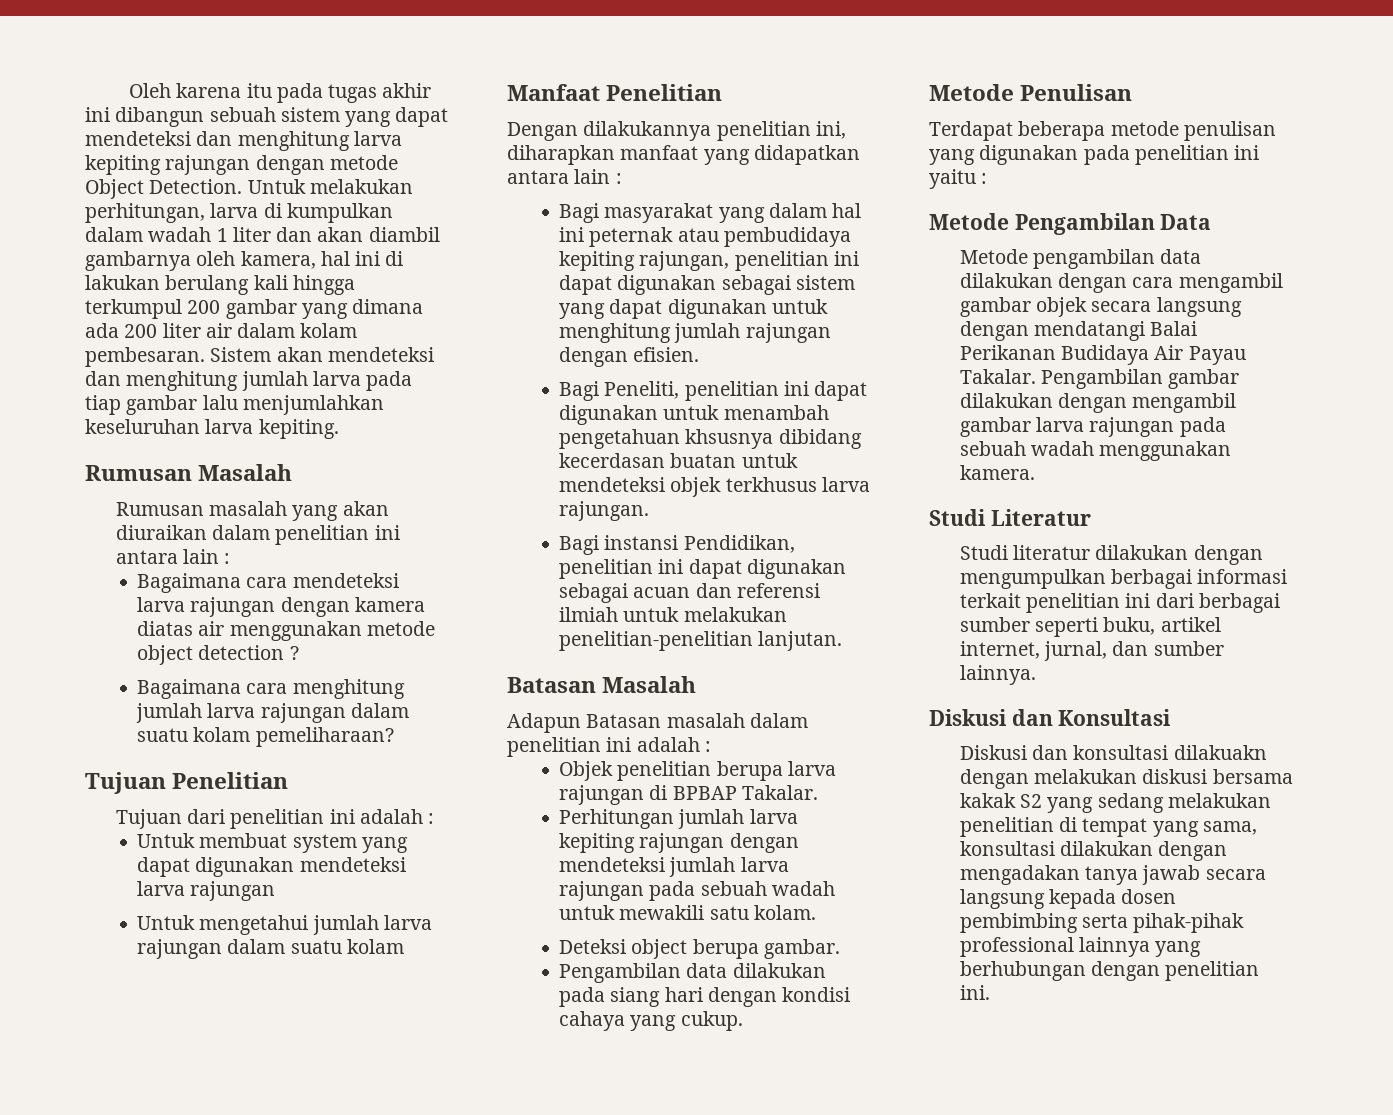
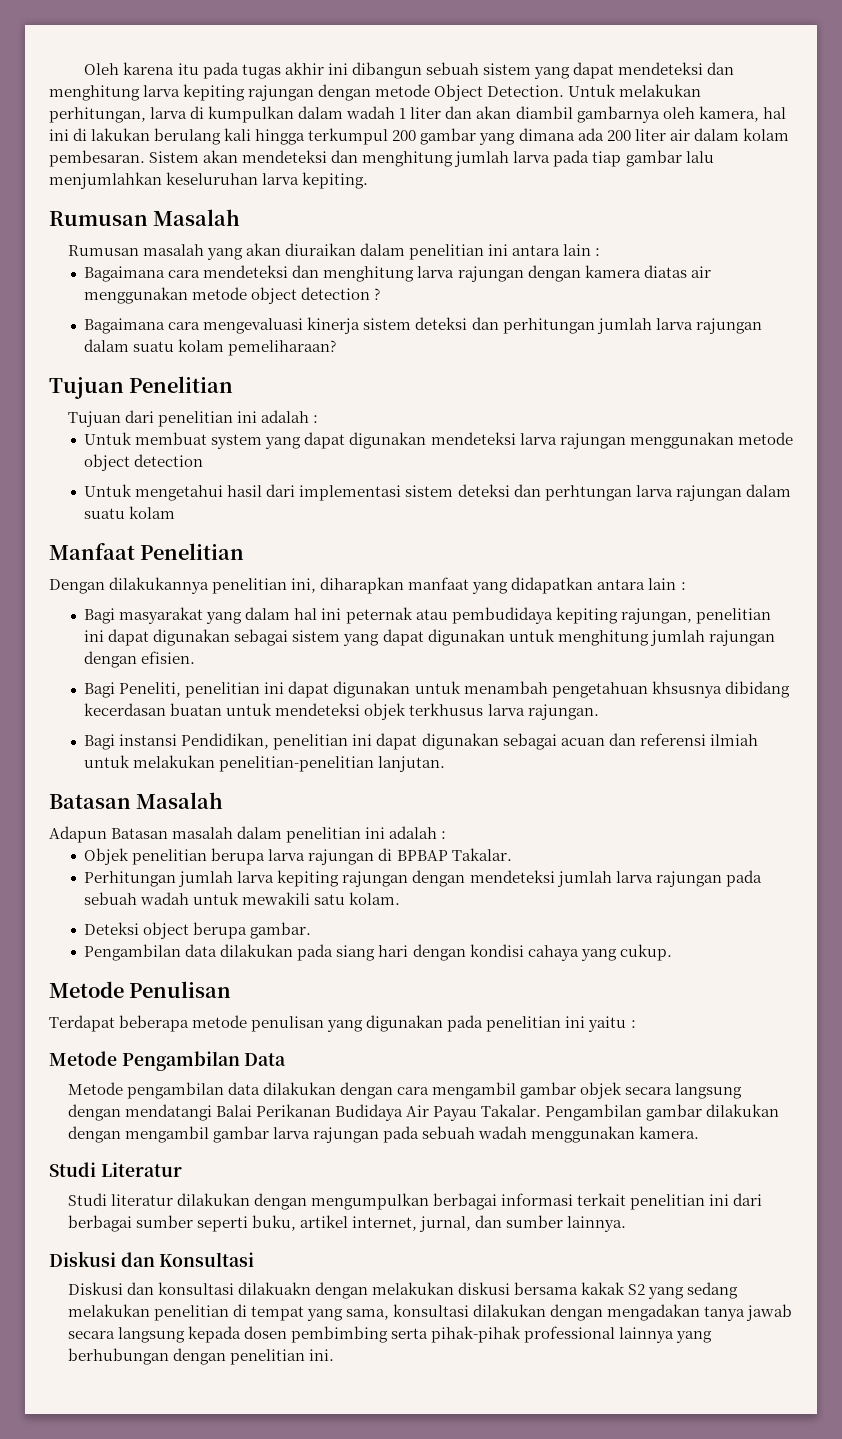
- Bagaimana cara mendeteksi larva rajungan dengan kamera diatas air menggunakan metode object detection ?
+ Bagaimana cara mendeteksi dan menghitung larva rajungan dengan kamera diatas air menggunakan metode object detection ?
- Bagaimana cara menghitung jumlah larva rajungan dalam suatu kolam pemeliharaan?
+ Bagaimana cara mengevaluasi kinerja sistem deteksi dan perhitungan jumlah larva rajungan dalam suatu kolam pemeliharaan?
- Untuk membuat system yang dapat digunakan mendeteksi larva rajungan
- Untuk mengetahui jumlah larva rajungan dalam suatu kolam
+ Untuk membuat system yang dapat digunakan mendeteksi larva rajungan menggunakan metode object detection
+ Untuk mengetahui hasil dari implementasi sistem deteksi dan perhtungan larva rajungan dalam suatu kolam

